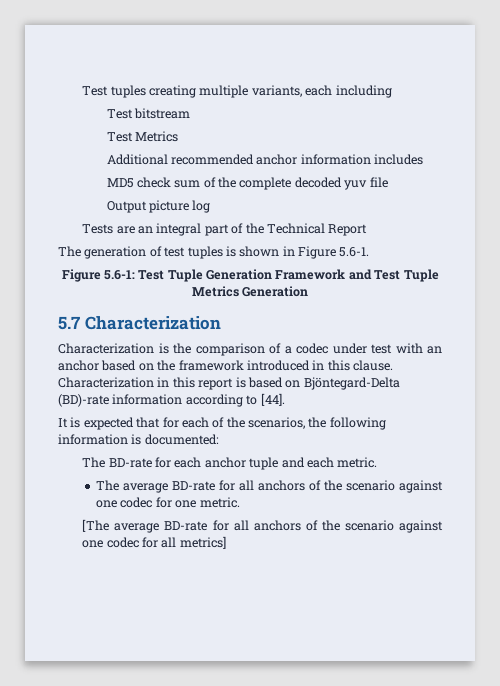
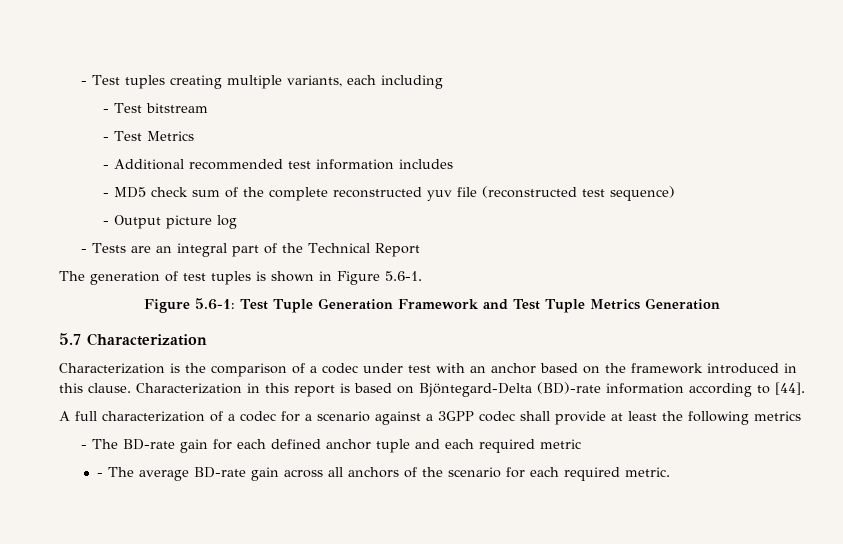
- Test tuples creating multiple variants, each including
+ - Test tuples creating multiple variants, each including
- Test bitstream
+ - Test bitstream
- Test Metrics
+ - Test Metrics
- Additional recommended anchor information includes
+ - Additional recommended test information includes
- MD5 check sum of the complete decoded yuv file
- Output picture log
+ - MD5 check sum of the complete reconstructed yuv file (reconstructed test sequence)
+ - Output picture log
- Tests are an integral part of the Technical Report
+ - Tests are an integral part of the Technical Report
- It is expected that for each of the scenarios, the following information is documented:
- The BD-rate for each anchor tuple and each metric.
- The average BD-rate for all anchors of the scenario against one codec for one metric.
- [The average BD-rate for all anchors of the scenario against one codec for all metrics]
+ A full characterization of a codec for a scenario against a 3GPP codec shall provide at least the following metrics
+ - The BD-rate gain for each defined anchor tuple and each required metric
+ - The average BD-rate gain across all anchors of the scenario for each required metric.

